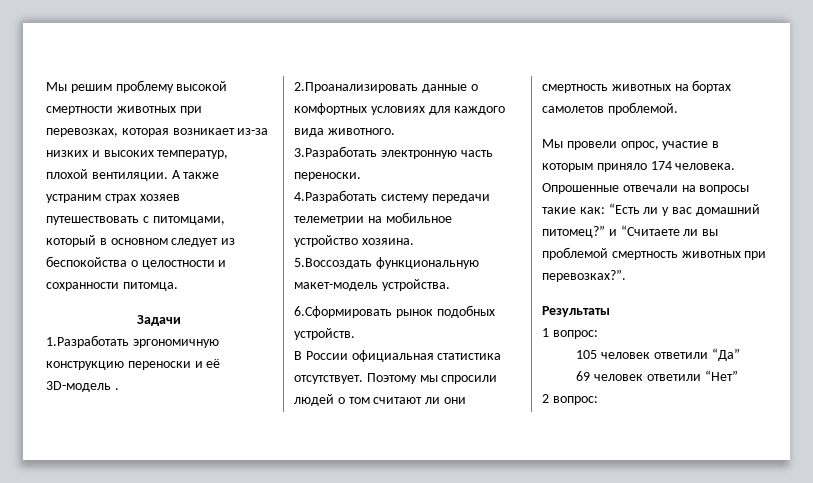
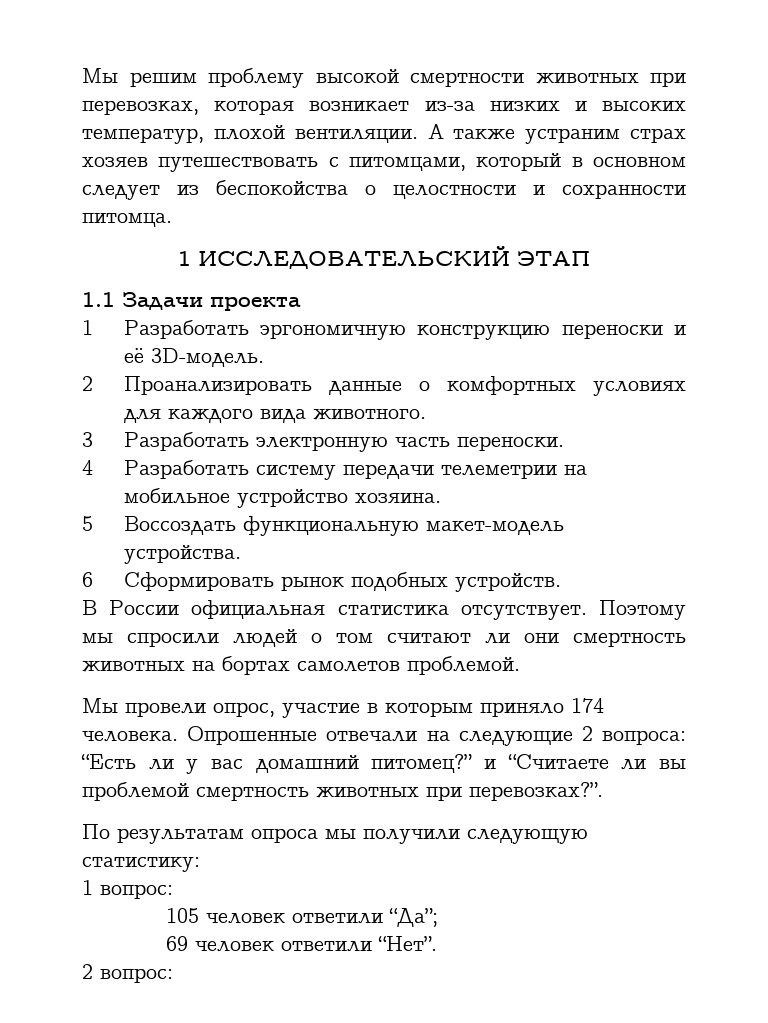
- Задачи
- 1.Разработать эргономичную конструкцию переноски и её 3D-модель .
- 2.Проанализировать данные о комфортных условиях для каждого вида животного.
+ 1 ИССЛЕДОВАТЕЛЬСКИЙ ЭТАП
+ 1.1 Задачи проекта
+ 1 Разработать эргономичную конструкцию переноски и её 3D-модель.
+ 2 Проанализировать данные о комфортных условиях для каждого вида животного.
- 3.Разработать электронную часть переноски.
+ 3 Разработать электронную часть переноски.
- 4.Разработать систему передачи телеметрии на мобильное устройство хозяина.
+ 4 Разработать систему передачи телеметрии на мобильное устройство хозяина.
- 5.Воссоздать функциональную макет-модель устройства.
+ 5 Воссоздать функциональную макет-модель устройства.
- 6.Сформировать рынок подобных устройств.
+ 6 Сформировать рынок подобных устройств.
- Опрошенные отвечали на вопросы такие как: “Есть ли у вас домашний питомец?” и “Считаете ли вы проблемой смертность животных при перевозках?”.
+ Опрошенные отвечали на следующие 2 вопроса: “Есть ли у вас домашний питомец?” и “Считаете ли вы проблемой смертность животных при перевозках?”.
- Результаты
+ По результатам опроса мы получили следующую статистику:
- 105 человек ответили “Да”
+ 105 человек ответили “Да”;
- 69 человек ответили “Нет”
+ 69 человек ответили “Нет”.

